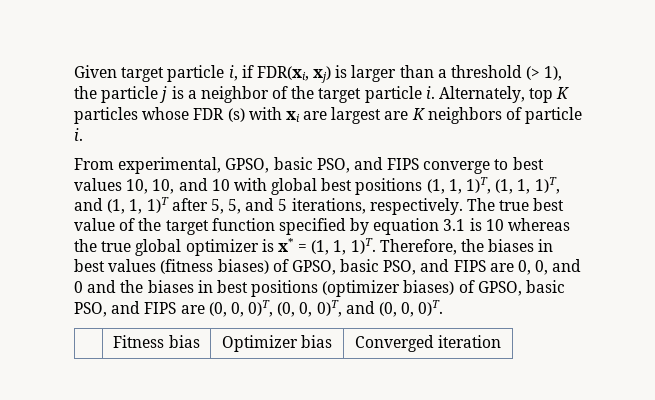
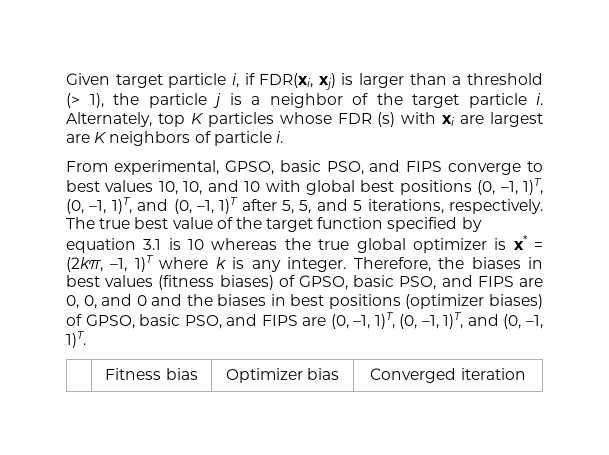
- From experimental, GPSO, basic PSO, and FIPS converge to best values 10, 10, and 10 with global best positions (1, 1, 1)T, (1, 1, 1)T, and (1, 1, 1)T after 5, 5, and 5 iterations, respectively.
+ From experimental, GPSO, basic PSO, and FIPS converge to best values 10, 10, and 10 with global best positions (0, –1, 1)T, (0, –1, 1)T, and (0, –1, 1)T after 5, 5, and 5 iterations, respectively.
- The true best value of the target function specified by equation 3.1 is 10 whereas the true global optimizer is x* = (1, 1, 1)T.
+ The true best value of the target function specified by equation 3.1 is 10 whereas the true global optimizer is x* = (2kπ, –1, 1)T where k is any integer.
- Therefore, the biases in best values (fitness biases) of GPSO, basic PSO, and FIPS are 0, 0, and 0 and the biases in best positions (optimizer biases) of GPSO, basic PSO, and FIPS are (0, 0, 0)T, (0, 0, 0)T, and (0, 0, 0)T.
+ Therefore, the biases in best values (fitness biases) of GPSO, basic PSO, and FIPS are 0, 0, and 0 and the biases in best positions (optimizer biases) of GPSO, basic PSO, and FIPS are (0, –1, 1)T, (0, –1, 1)T, and (0, –1, 1)T.

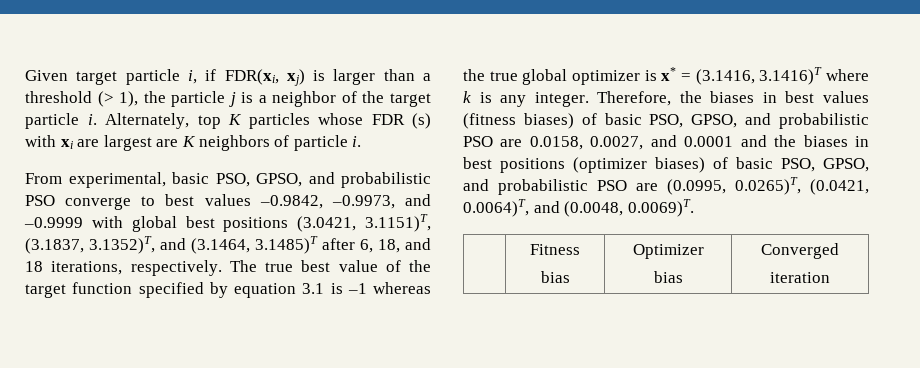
- From experimental, GPSO, basic PSO, and FIPS converge to best values 10, 10, and 10 with global best positions (0, –1, 1)T, (0, –1, 1)T, and (0, –1, 1)T after 5, 5, and 5 iterations, respectively.
+ From experimental, basic PSO, GPSO, and probabilistic PSO converge to best values –0.9842, –0.9973, and –0.9999 with global best positions (3.0421, 3.1151)T, (3.1837, 3.1352)T, and (3.1464, 3.1485)T after 6, 18, and 18 iterations, respectively.
- The true best value of the target function specified by equation 3.1 is 10 whereas the true global optimizer is x* = (2kπ, –1, 1)T where k is any integer.
+ The true best value of the target function specified by equation 3.1 is –1 whereas the true global optimizer is x* = (3.1416, 3.1416)T where k is any integer.
- Therefore, the biases in best values (fitness biases) of GPSO, basic PSO, and FIPS are 0, 0, and 0 and the biases in best positions (optimizer biases) of GPSO, basic PSO, and FIPS are (0, –1, 1)T, (0, –1, 1)T, and (0, –1, 1)T.
+ Therefore, the biases in best values (fitness biases) of basic PSO, GPSO, and probabilistic PSO are 0.0158, 0.0027, and 0.0001 and the biases in best positions (optimizer biases) of basic PSO, GPSO, and probabilistic PSO are (0.0995, 0.0265)T, (0.0421, 0.0064)T, and (0.0048, 0.0069)T.
- | Fitness bias | Optimizer bias | Converged iteration
+ | Fitness
+ bias | Optimizer
+ bias | Converged
+ iteration

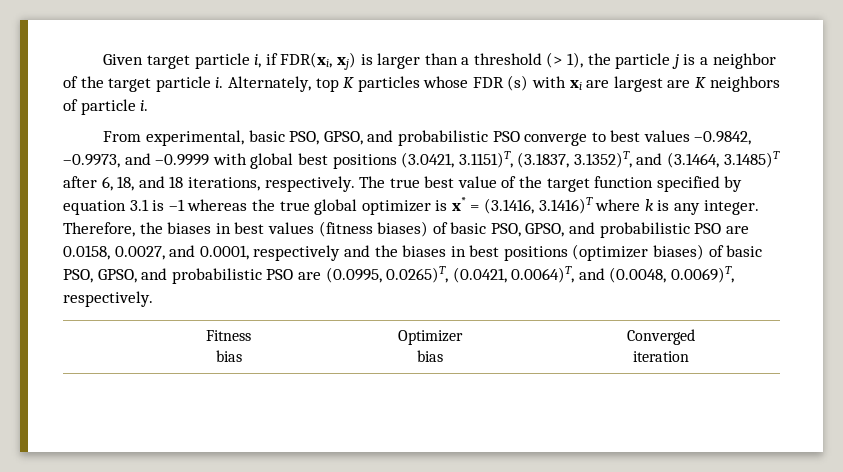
- Therefore, the biases in best values (fitness biases) of basic PSO, GPSO, and probabilistic PSO are 0.0158, 0.0027, and 0.0001 and the biases in best positions (optimizer biases) of basic PSO, GPSO, and probabilistic PSO are (0.0995, 0.0265)T, (0.0421, 0.0064)T, and (0.0048, 0.0069)T.
+ Therefore, the biases in best values (fitness biases) of basic PSO, GPSO, and probabilistic PSO are 0.0158, 0.0027, and 0.0001, respectively and the biases in best positions (optimizer biases) of basic PSO, GPSO, and probabilistic PSO are (0.0995, 0.0265)T, (0.0421, 0.0064)T, and (0.0048, 0.0069)T, respectively.

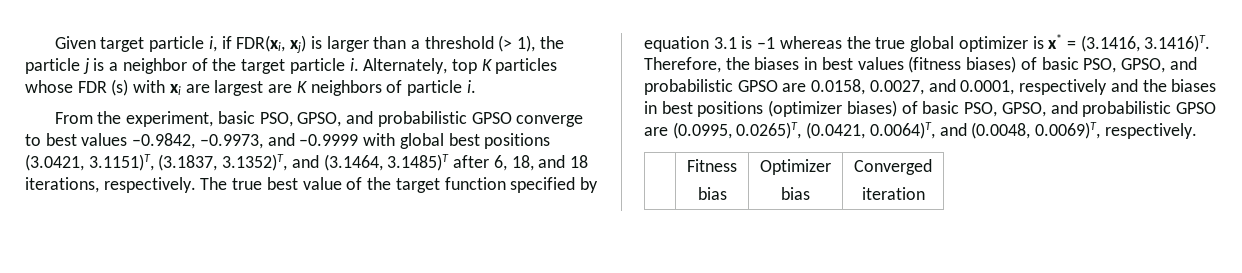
- From experimental, basic PSO, GPSO, and probabilistic PSO converge to best values –0.9842, –0.9973, and –0.9999 with global best positions (3.0421, 3.1151)T, (3.1837, 3.1352)T, and (3.1464, 3.1485)T after 6, 18, and 18 iterations, respectively.
+ From the experiment, basic PSO, GPSO, and probabilistic GPSO converge to best values –0.9842, –0.9973, and –0.9999 with global best positions (3.0421, 3.1151)T, (3.1837, 3.1352)T, and (3.1464, 3.1485)T after 6, 18, and 18 iterations, respectively.
- The true best value of the target function specified by equation 3.1 is –1 whereas the true global optimizer is x* = (3.1416, 3.1416)T where k is any integer. Therefore, the biases in best values (fitness biases) of basic PSO, GPSO, and probabilistic PSO are 0.0158, 0.0027, and 0.0001, respectively and the biases in best positions (optimizer biases) of basic PSO, GPSO, and probabilistic PSO are (0.0995, 0.0265)T, (0.0421, 0.0064)T, and (0.0048, 0.0069)T, respectively.
+ The true best value of the target function specified by equation 3.1 is –1 whereas the true global optimizer is x* = (3.1416, 3.1416)T. Therefore, the biases in best values (fitness biases) of basic PSO, GPSO, and probabilistic GPSO are 0.0158, 0.0027, and 0.0001, respectively and the biases in best positions (optimizer biases) of basic PSO, GPSO, and probabilistic GPSO are (0.0995, 0.0265)T, (0.0421, 0.0064)T, and (0.0048, 0.0069)T, respectively.

